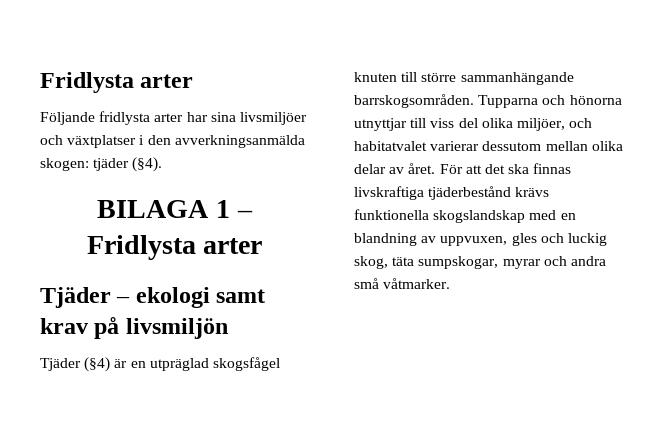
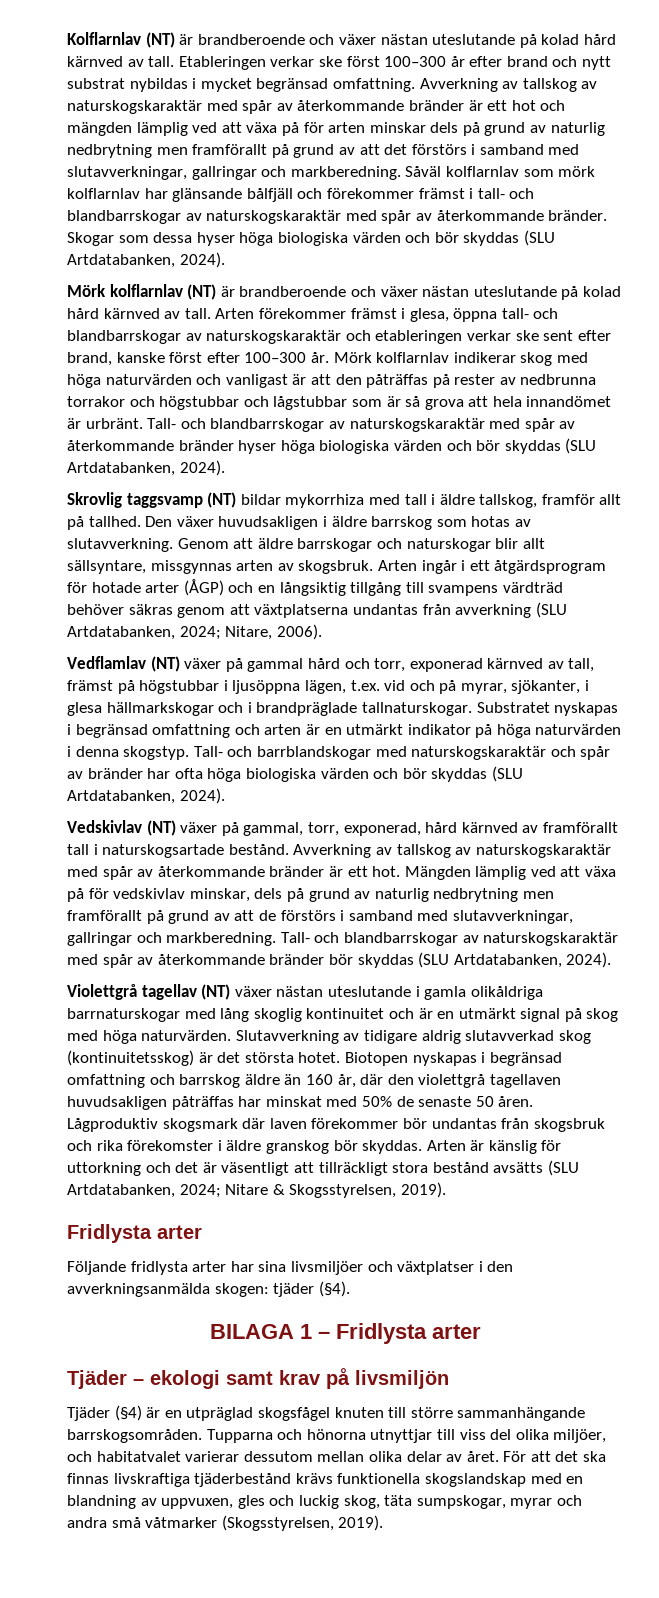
+ Kolflarnlav (NT) är brandberoende och växer nästan uteslutande på kolad hård kärnved av tall. Etableringen verkar ske först 100–300 år efter brand och nytt substrat nybildas i mycket begränsad omfattning. Avverkning av tallskog av naturskogskaraktär med spår av återkommande bränder är ett hot och mängden lämplig ved att växa på för arten minskar dels på grund av naturlig nedbrytning men framförallt på grund av att det förstörs i samband med slutavverkningar, gallringar och markberedning. Såväl kolflarnlav som mörk kolflarnlav har glänsande bålfjäll och förekommer främst i tall- och blandbarrskogar av naturskogskaraktär med spår av återkommande bränder. Skogar som dessa hyser höga biologiska värden och bör skyddas (SLU Artdatabanken, 2024).
+ Mörk kolflarnlav (NT) är brandberoende och växer nästan uteslutande på kolad hård kärnved av tall. Arten förekommer främst i glesa, öppna tall- och blandbarrskogar av naturskogskaraktär och etableringen verkar ske sent efter brand, kanske först efter 100–300 år. Mörk kolflarnlav indikerar skog med höga naturvärden och vanligast är att den påträffas på rester av nedbrunna torrakor och högstubbar och lågstubbar som är så grova att hela innandömet är urbränt. Tall- och blandbarrskogar av naturskogskaraktär med spår av återkommande bränder hyser höga biologiska värden och bör skyddas (SLU Artdatabanken, 2024).
+ Skrovlig taggsvamp (NT) bildar mykorrhiza med tall i äldre tallskog, framför allt på tallhed. Den växer huvudsakligen i äldre barrskog som hotas av slutavverkning. Genom att äldre barrskogar och naturskogar blir allt sällsyntare, missgynnas arten av skogsbruk. Arten ingår i ett åtgärdsprogram för hotade arter (ÅGP) och en långsiktig tillgång till svampens värdträd behöver säkras genom att växtplatserna undantas från avverkning (SLU Artdatabanken, 2024; Nitare, 2006).
+ Vedflamlav (NT) växer på gammal hård och torr, exponerad kärnved av tall, främst på högstubbar i ljusöppna lägen, t.ex. vid och på myrar, sjökanter, i glesa hällmarkskogar och i brandpräglade tallnaturskogar. Substratet nyskapas i begränsad omfattning och arten är en utmärkt indikator på höga naturvärden i denna skogstyp. Tall- och barrblandskogar med naturskogskaraktär och spår av bränder har ofta höga biologiska värden och bör skyddas (SLU Artdatabanken, 2024).
+ Vedskivlav (NT) växer på gammal, torr, exponerad, hård kärnved av framförallt tall i naturskogsartade bestånd. Avverkning av tallskog av naturskogskaraktär med spår av återkommande bränder är ett hot. Mängden lämplig ved att växa på för vedskivlav minskar, dels på grund av naturlig nedbrytning men framförallt på grund av att de förstörs i samband med slutavverkningar, gallringar och markberedning. Tall- och blandbarrskogar av naturskogskaraktär med spår av återkommande bränder bör skyddas (SLU Artdatabanken, 2024).
+ Violettgrå tagellav (NT) växer nästan uteslutande i gamla olikåldriga barrnaturskogar med lång skoglig kontinuitet och är en utmärkt signal på skog med höga naturvärden. Slutavverkning av tidigare aldrig slutavverkad skog (kontinuitetsskog) är det största hotet. Biotopen nyskapas i begränsad omfattning och barrskog äldre än 160 år, där den violettgrå tagellaven huvudsakligen påträffas har minskat med 50% de senaste 50 åren. Lågproduktiv skogsmark där laven förekommer bör undantas från skogsbruk och rika förekomster i äldre granskog bör skyddas. Arten är känslig för uttorkning och det är väsentligt att tillräckligt stora bestånd avsätts (SLU Artdatabanken, 2024; Nitare & Skogsstyrelsen, 2019).
- För att det ska finnas livskraftiga tjäderbestånd krävs funktionella skogslandskap med en blandning av uppvuxen, gles och luckig skog, täta sumpskogar, myrar och andra små våtmarker.
+ För att det ska finnas livskraftiga tjäderbestånd krävs funktionella skogslandskap med en blandning av uppvuxen, gles och luckig skog, täta sumpskogar, myrar och andra små våtmarker (Skogsstyrelsen, 2019).

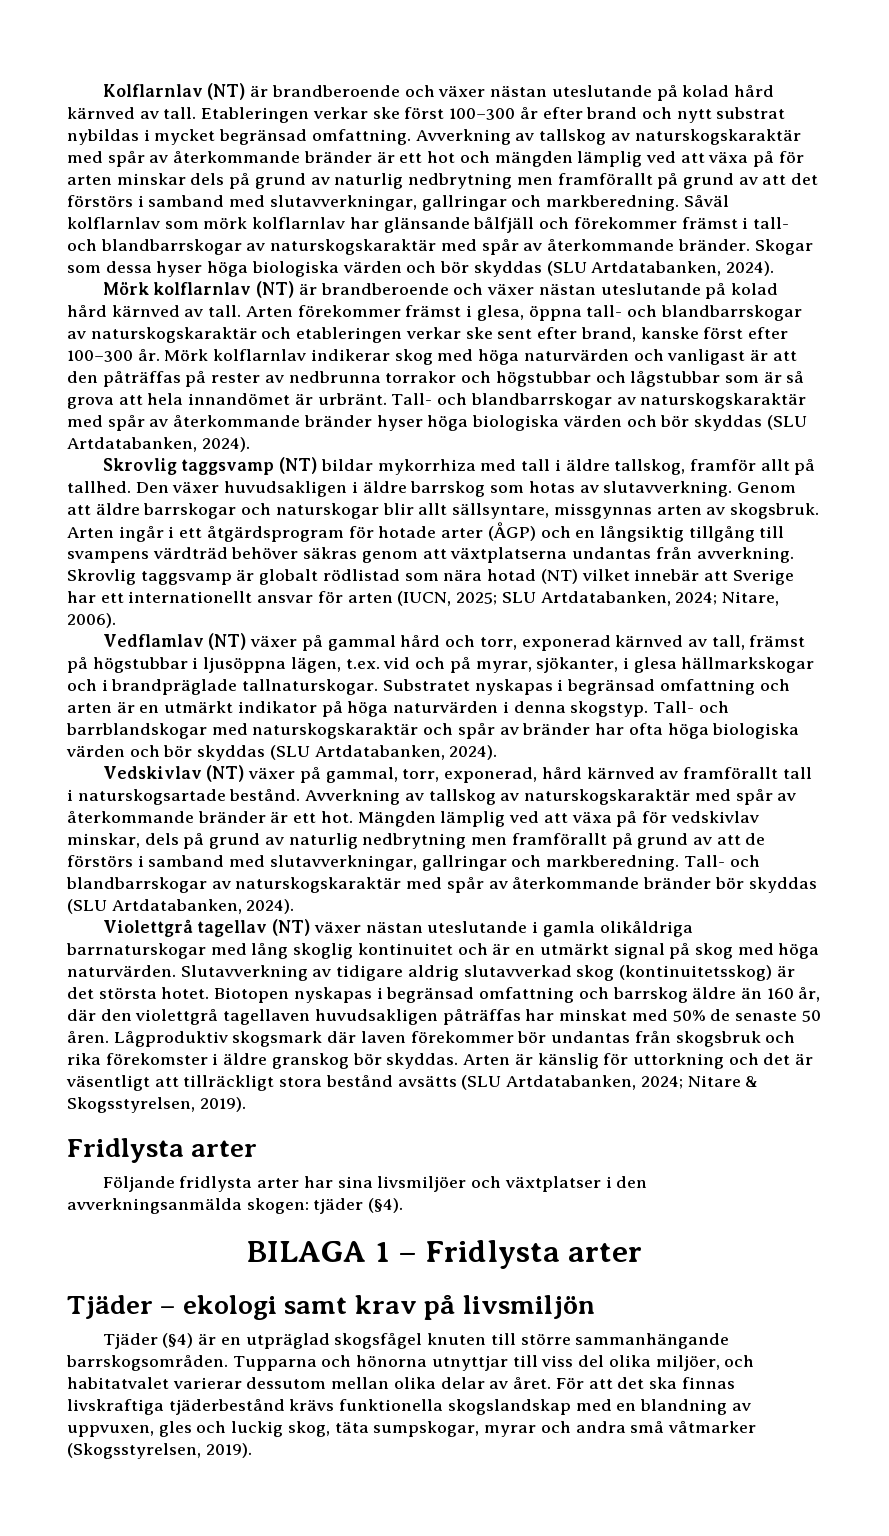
- Arten ingår i ett åtgärdsprogram för hotade arter (ÅGP) och en långsiktig tillgång till svampens värdträd behöver säkras genom att växtplatserna undantas från avverkning (SLU Artdatabanken, 2024; Nitare, 2006).
+ Arten ingår i ett åtgärdsprogram för hotade arter (ÅGP) och en långsiktig tillgång till svampens värdträd behöver säkras genom att växtplatserna undantas från avverkning. Skrovlig taggsvamp är globalt rödlistad som nära hotad (NT) vilket innebär att Sverige har ett internationellt ansvar för arten (IUCN, 2025; SLU Artdatabanken, 2024; Nitare, 2006).

